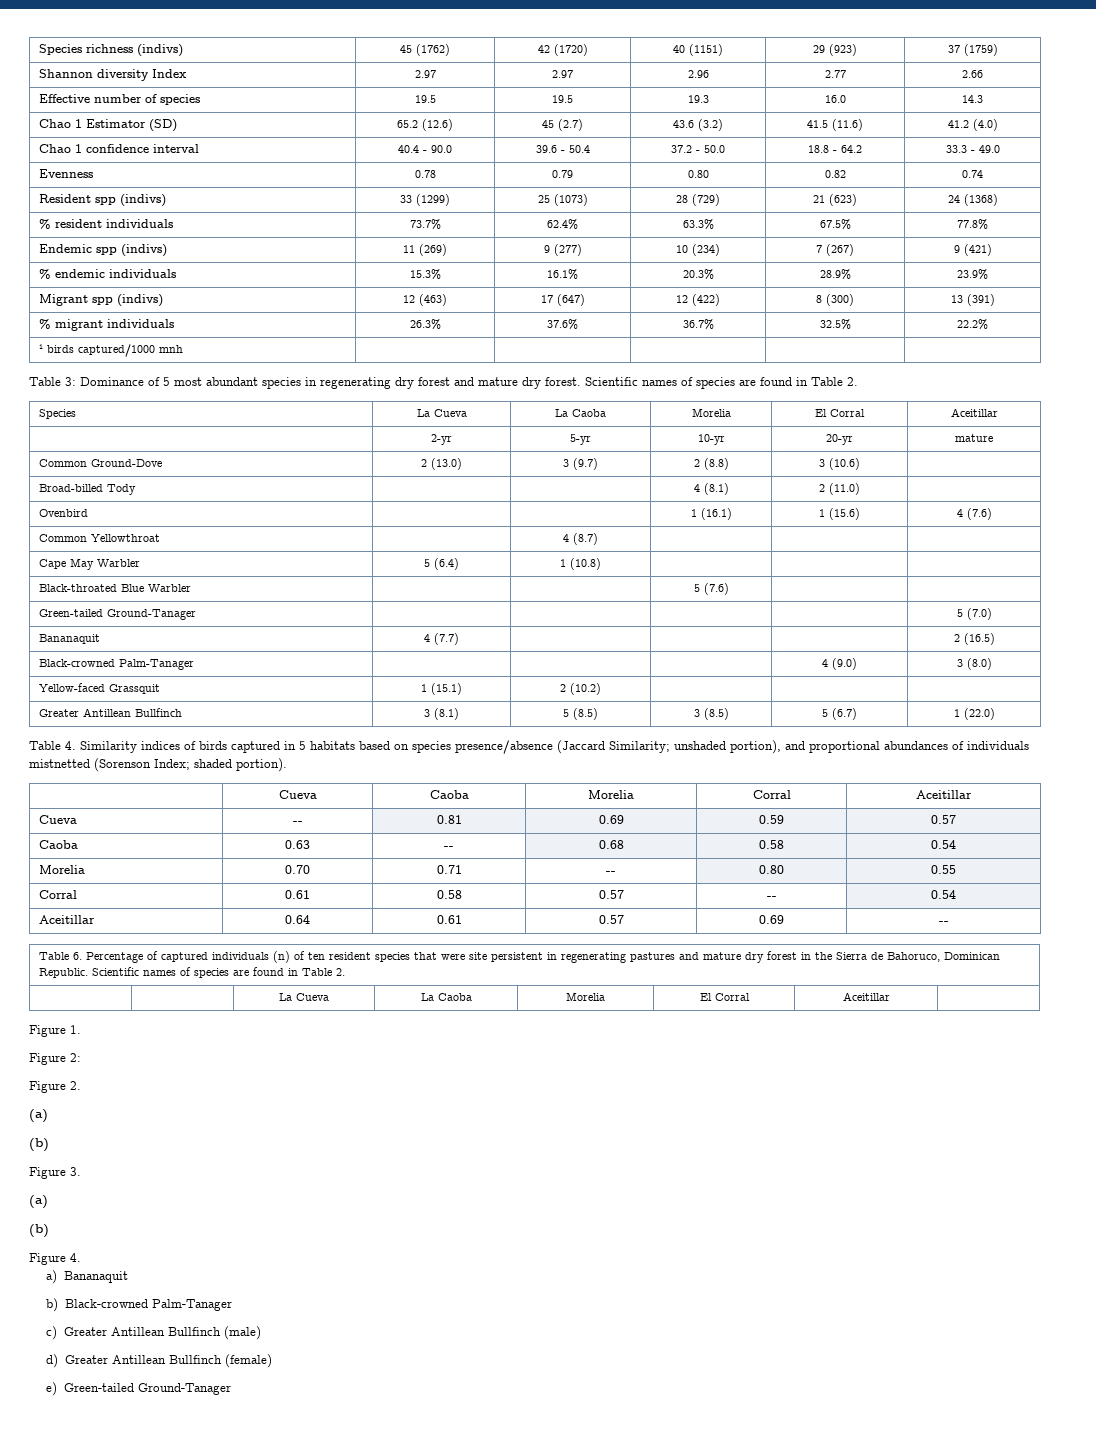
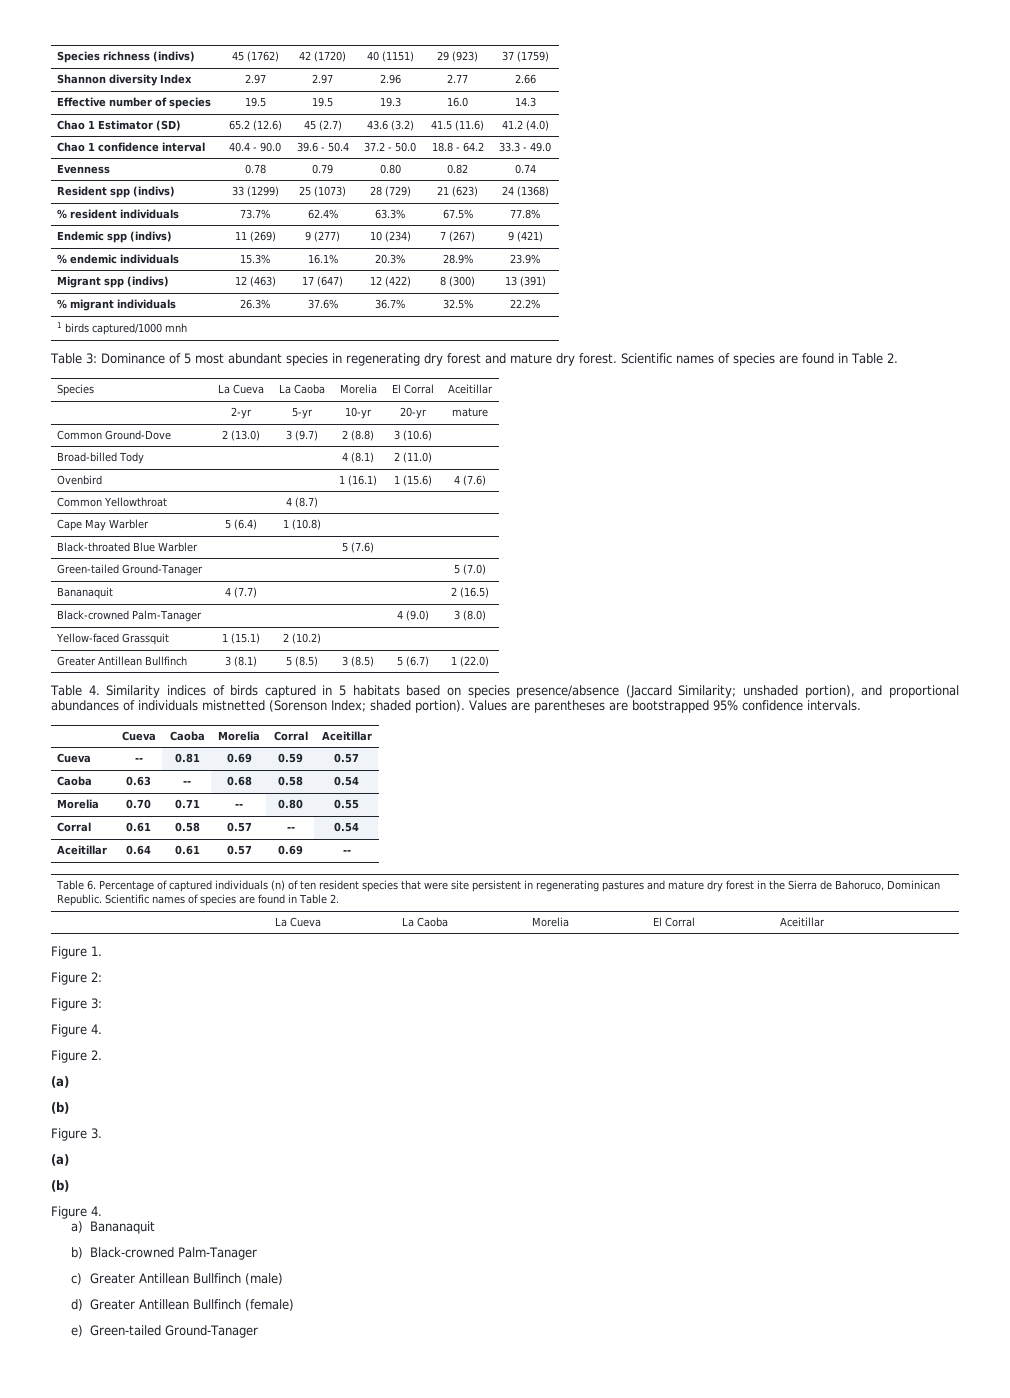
+ Values are parentheses are bootstrapped 95% confidence intervals.
+ Figure 3:
+ Figure 4.

